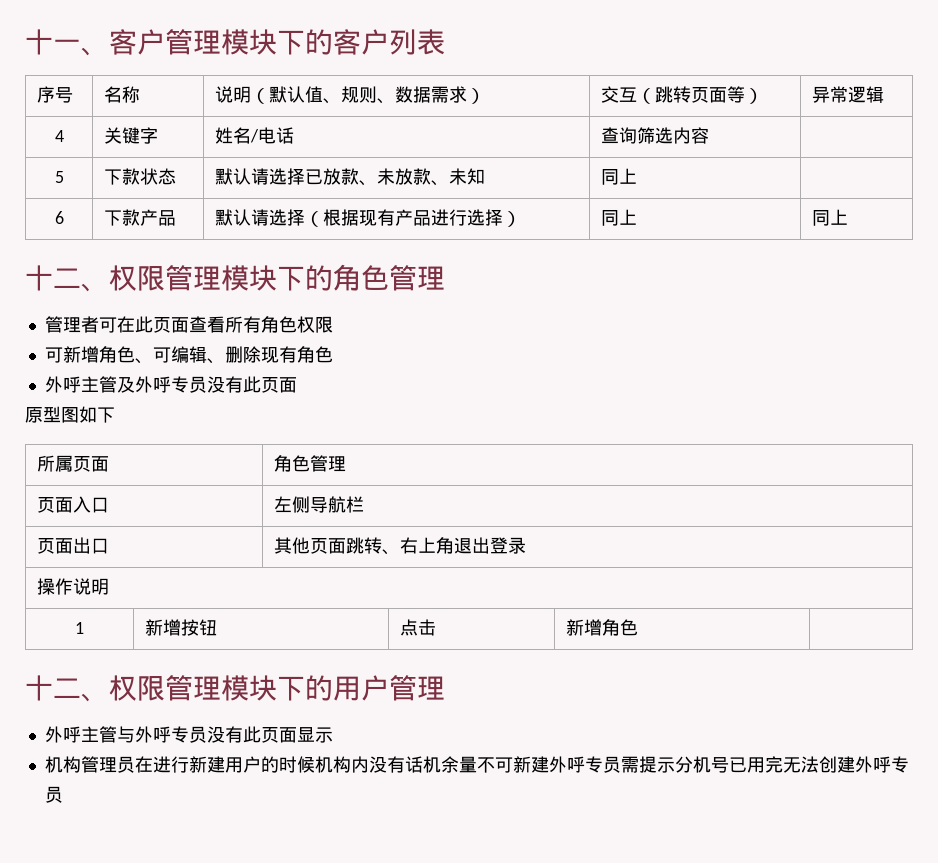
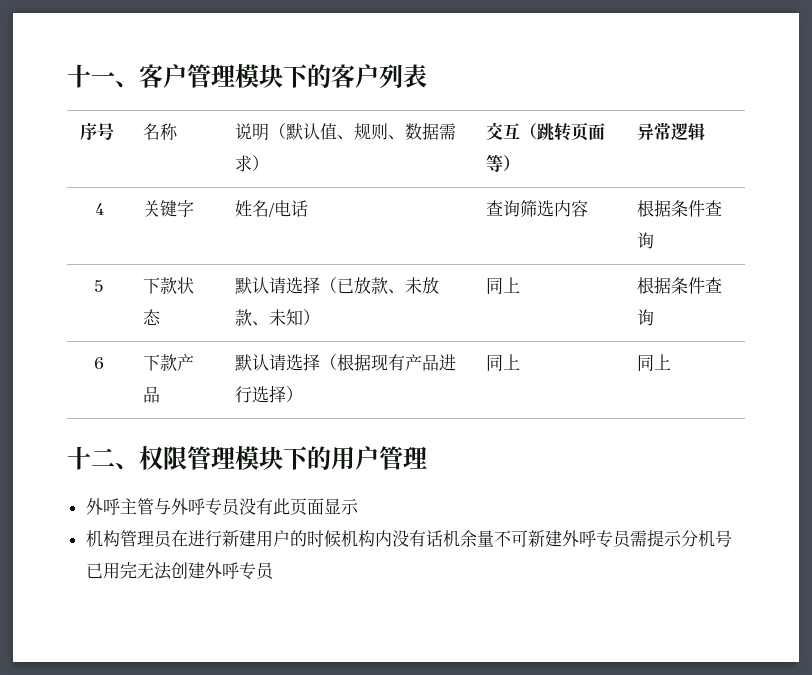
- 4 | 关键字 | 姓名/电话 | 查询筛选内容 |
+ 4 | 关键字 | 姓名/电话 | 查询筛选内容 | 根据条件查询
- 5 | 下款状态 | 默认请选择已放款、未放款、未知 | 同上 |
+ 5 | 下款状态 | 默认请选择（已放款、未放款、未知） | 同上 | 根据条件查询
- 十二、权限管理模块下的角色管理
- 管理者可在此页面查看所有角色权限
- 可新增角色、可编辑、删除现有角色
- 外呼主管及外呼专员没有此页面
- 原型图如下
- 所属页面 | 角色管理
- 页面入口 | 左侧导航栏
- 页面出口 | 其他页面跳转、右上角退出登录
- 操作说明
- 1 | 新增按钮 | 点击 | 新增角色 |

